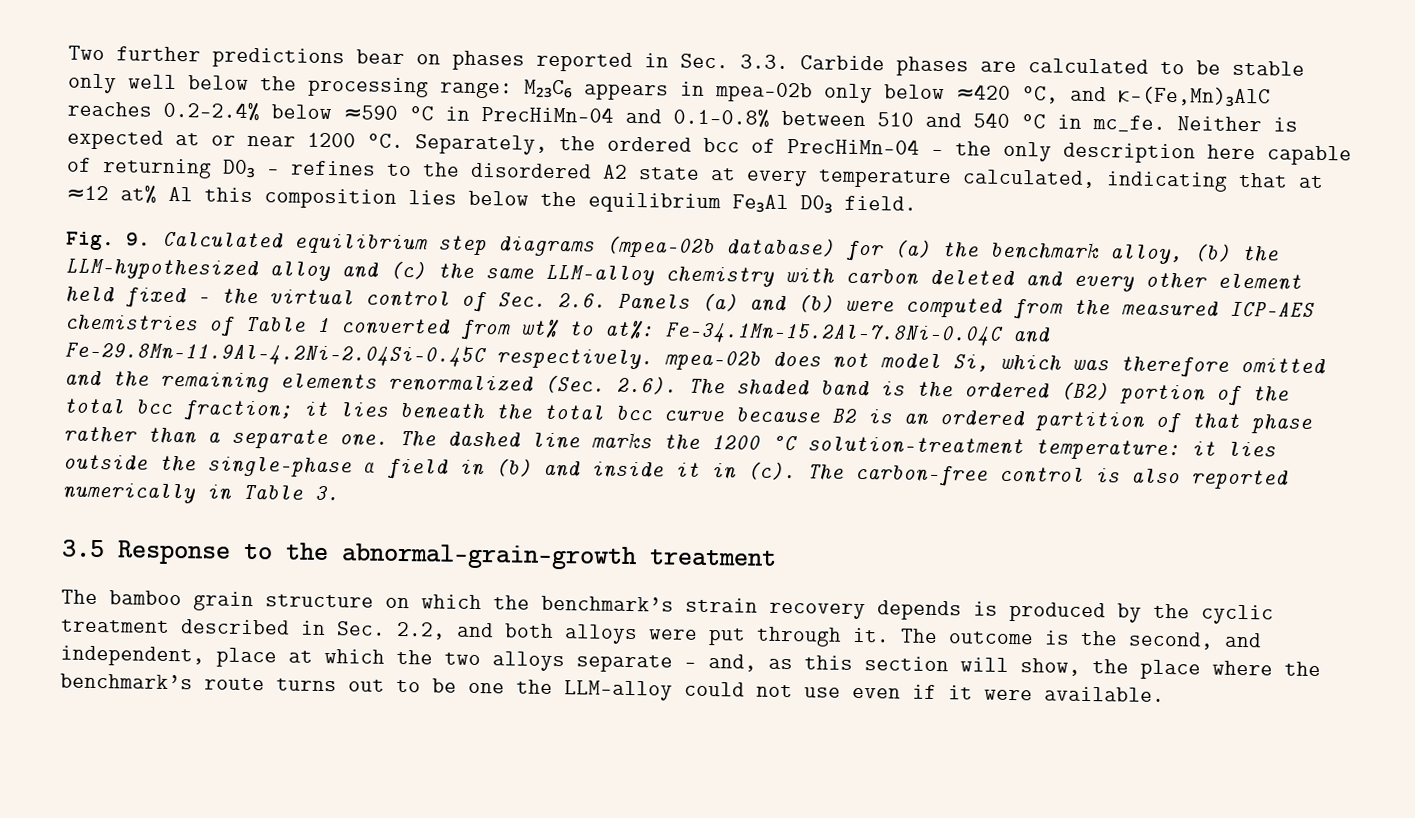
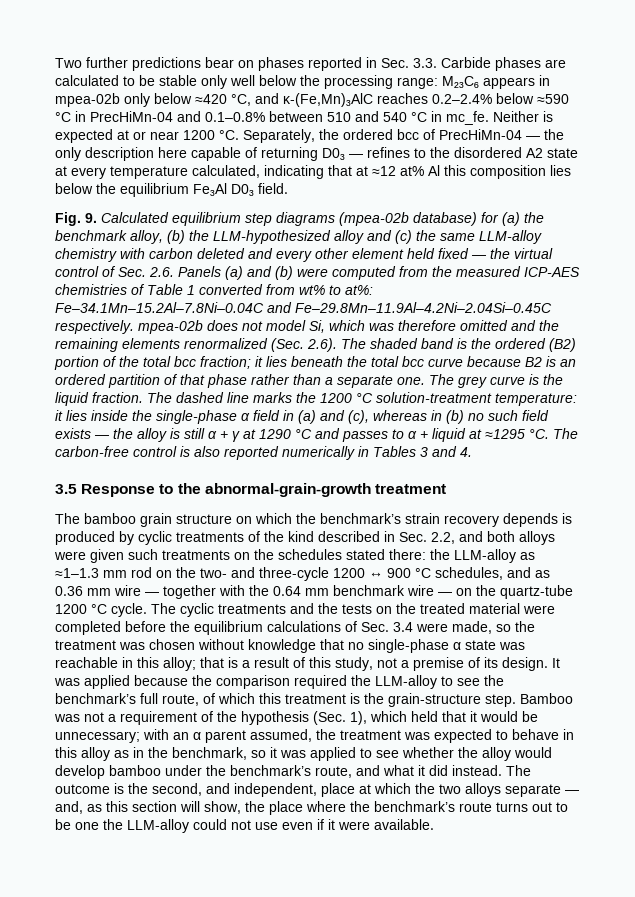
- The dashed line marks the 1200 °C solution-treatment temperature: it lies outside the single-phase α field in (b) and inside it in (c).
+ The grey curve is the liquid fraction. The dashed line marks the 1200 °C solution-treatment temperature: it lies inside the single-phase α field in (a) and (c), whereas in (b) no such field exists — the alloy is still α + γ at 1290 °C and passes to α + liquid at ≈1295 °C.
- The carbon-free control is also reported numerically in Table 3.
+ The carbon-free control is also reported numerically in Tables 3 and 4.
- The bamboo grain structure on which the benchmark’s strain recovery depends is produced by the cyclic treatment described in Sec. 2.2, and both alloys were put through it.
+ The bamboo grain structure on which the benchmark’s strain recovery depends is produced by cyclic treatments of the kind described in Sec. 2.2, and both alloys were given such treatments on the schedules stated there: the LLM-alloy as ≈1–1.3 mm rod on the two- and three-cycle 1200 ↔ 900 °C schedules, and as 0.36 mm wire — together with the 0.64 mm benchmark wire — on the quartz-tube 1200 °C cycle. The cyclic treatments and the tests on the treated material were completed before the equilibrium calculations of Sec. 3.4 were made, so the treatment was chosen without knowledge that no single-phase α state was reachable in this alloy; that is a result of this study, not a premise of its design. It was applied because the comparison required the LLM-alloy to see the benchmark’s full route, of which this treatment is the grain-structure step. Bamboo was not a requirement of the hypothesis (Sec. 1), which held that it would be unnecessary; with an α parent assumed, the treatment was expected to behave in this alloy as in the benchmark, so it was applied to see whether the alloy would develop bamboo under the benchmark’s route, and what it did instead.

